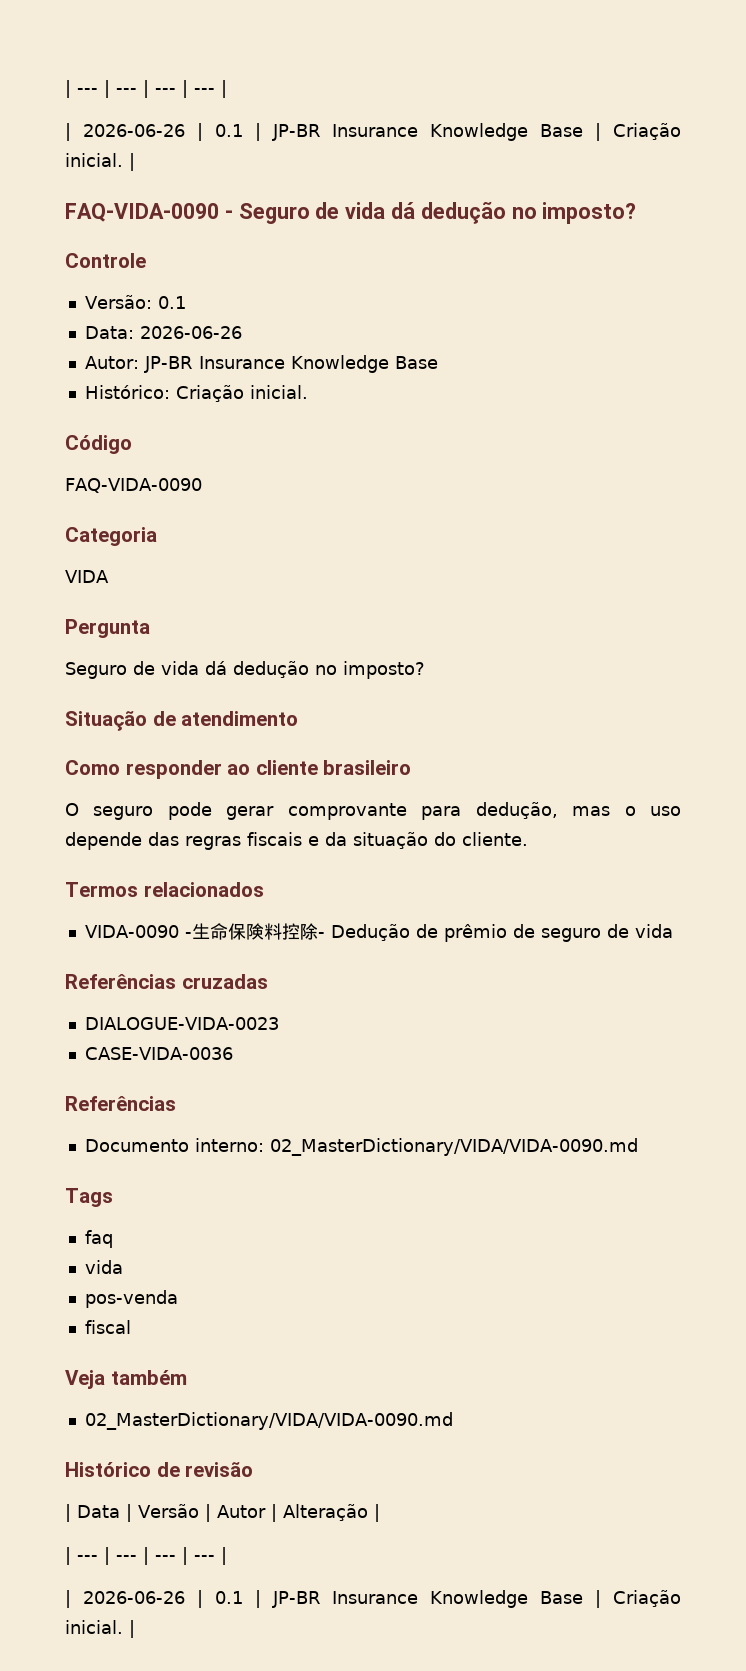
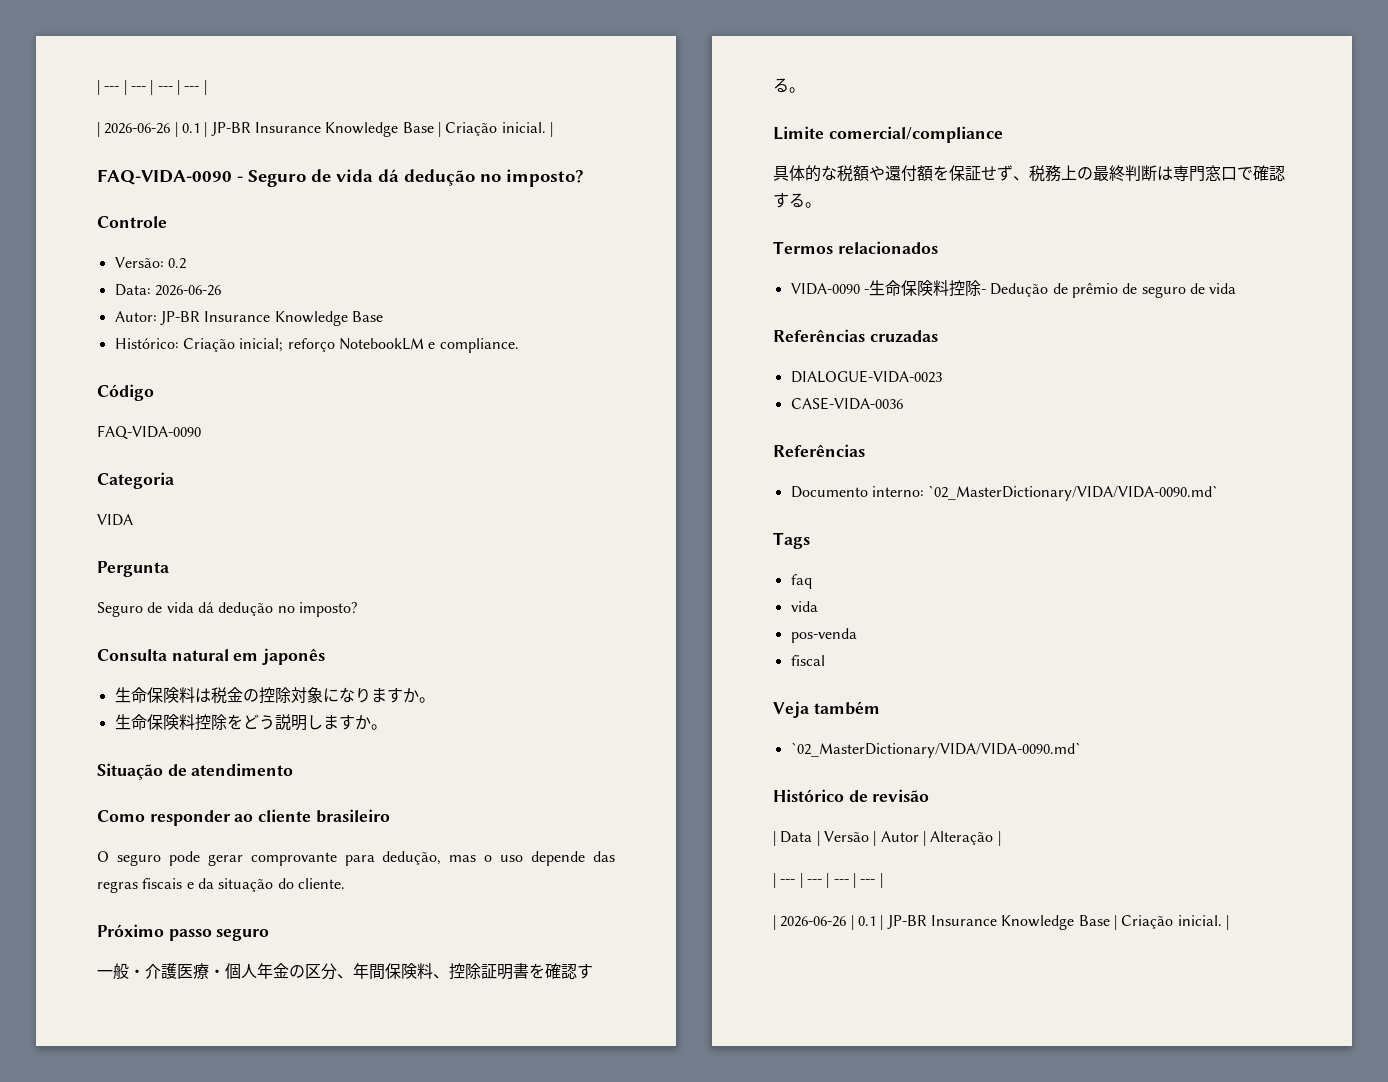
- Versão: 0.1
+ Versão: 0.2
- Histórico: Criação inicial.
+ Histórico: Criação inicial; reforço NotebookLM e compliance.
+ Consulta natural em japonês
+ 生命保険料は税金の控除対象になりますか。
+ 生命保険料控除をどう説明しますか。
+ Próximo passo seguro
+ 一般・介護医療・個人年金の区分、年間保険料、控除証明書を確認する。
+ Limite comercial/compliance
+ 具体的な税額や還付額を保証せず、税務上の最終判断は専門窓口で確認する。
- Documento interno: 02_MasterDictionary/VIDA/VIDA-0090.md
+ Documento interno: `02_MasterDictionary/VIDA/VIDA-0090.md`
  Veja também
- 02_MasterDictionary/VIDA/VIDA-0090.md
+ `02_MasterDictionary/VIDA/VIDA-0090.md`

